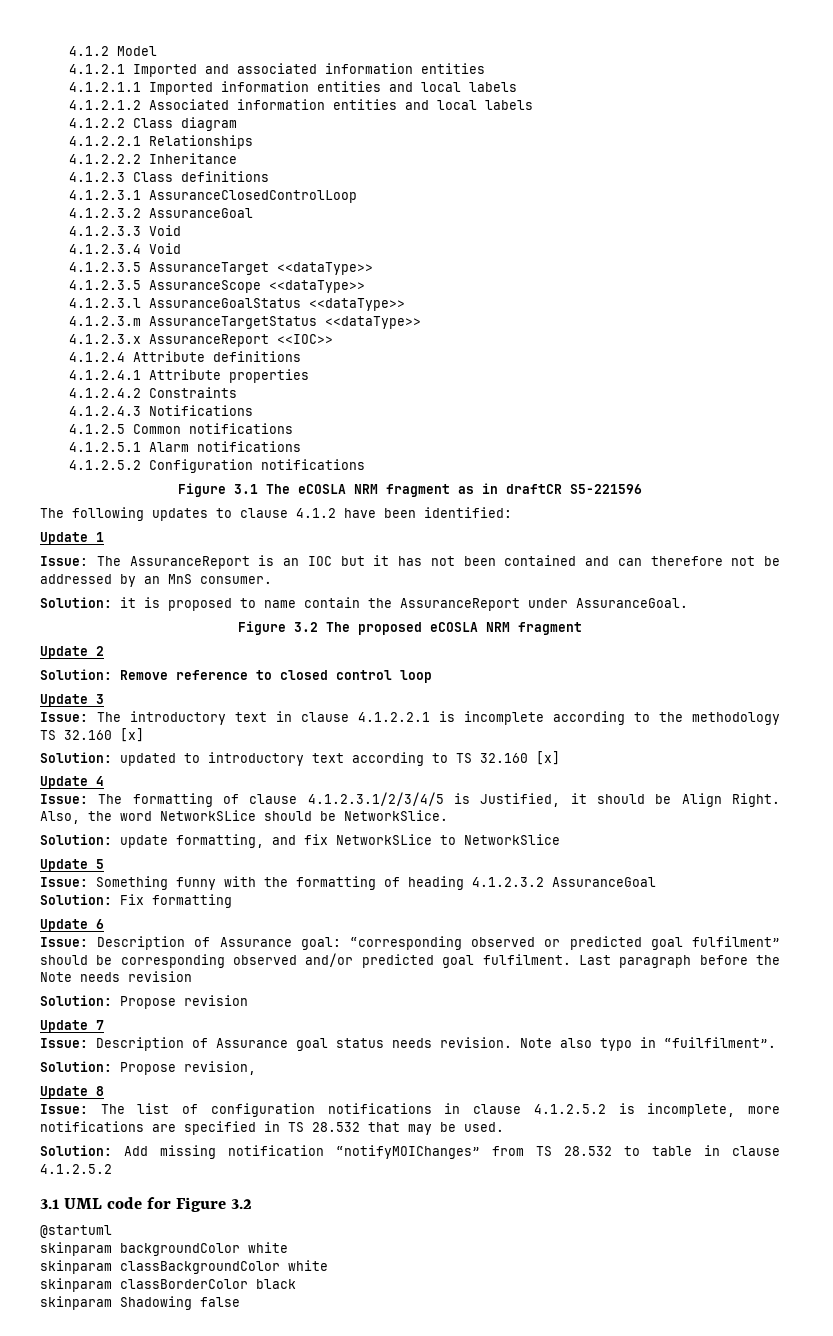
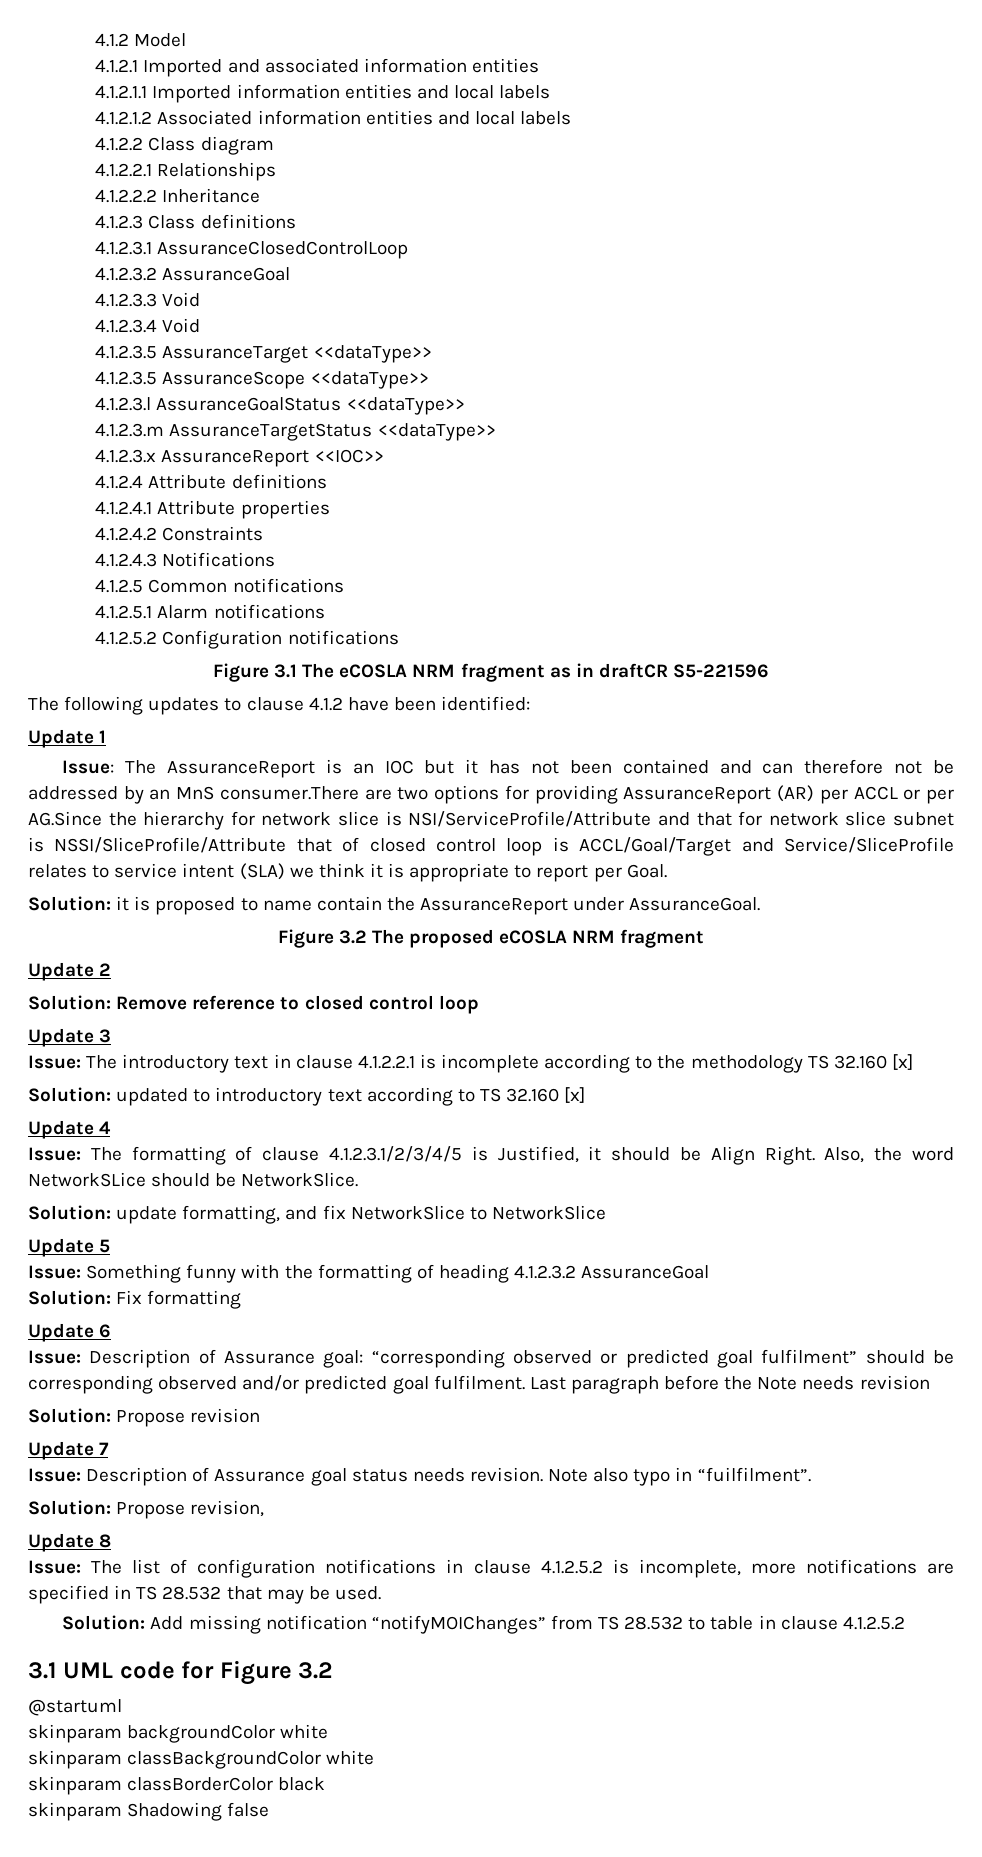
- Issue: The AssuranceReport is an IOC but it has not been contained and can therefore not be addressed by an MnS consumer.
+ Issue: The AssuranceReport is an IOC but it has not been contained and can therefore not be addressed by an MnS consumer.There are two options for providing AssuranceReport (AR) per ACCL or per AG.Since the hierarchy for network slice is NSI/ServiceProfile/Attribute and that for network slice subnet is NSSI/SliceProfile/Attribute that of closed control loop is ACCL/Goal/Target and Service/SliceProfile relates to service intent (SLA) we think it is appropriate to report per Goal.
- Solution: update formatting, and fix NetworkSLice to NetworkSlice
+ Solution: update formatting, and fix NetworkSlice to NetworkSlice

